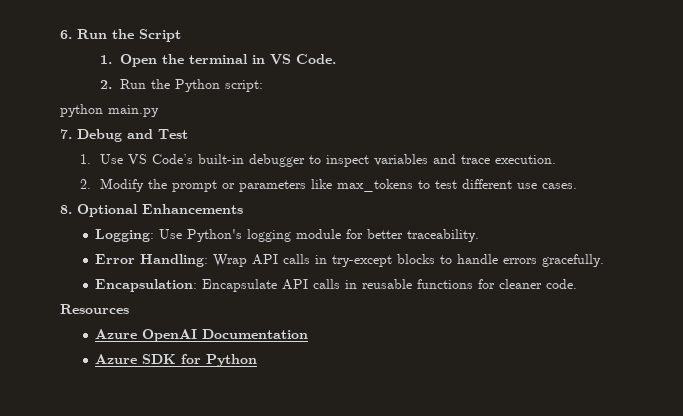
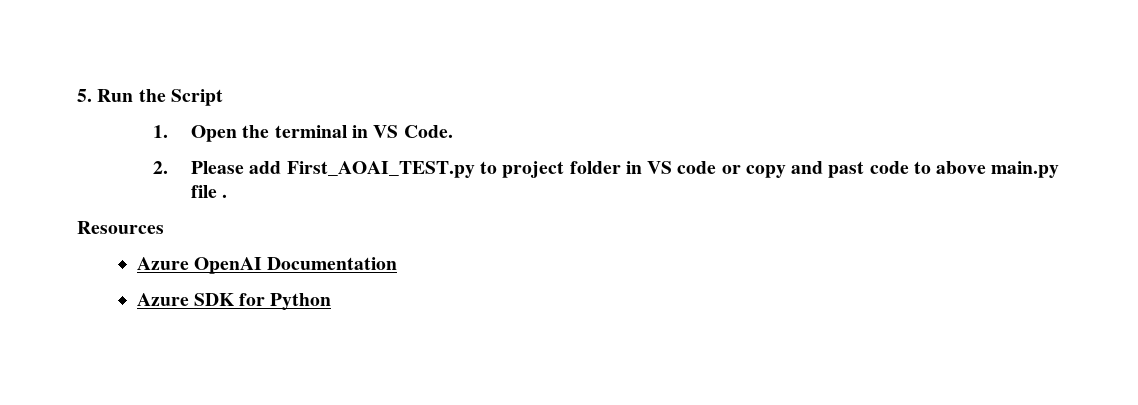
- 6. Run the Script
+ 5. Run the Script
- 2. Run the Python script:
- python main.py
- 7. Debug and Test
- 1. Use VS Code’s built-in debugger to inspect variables and trace execution.
- 2. Modify the prompt or parameters like max_tokens to test different use cases.
- 8. Optional Enhancements
- Logging: Use Python's logging module for better traceability.
- Error Handling: Wrap API calls in try-except blocks to handle errors gracefully.
- Encapsulation: Encapsulate API calls in reusable functions for cleaner code.
+ 2. Please add First_AOAI_TEST.py to project folder in VS code or copy and past code to above main.py file .

